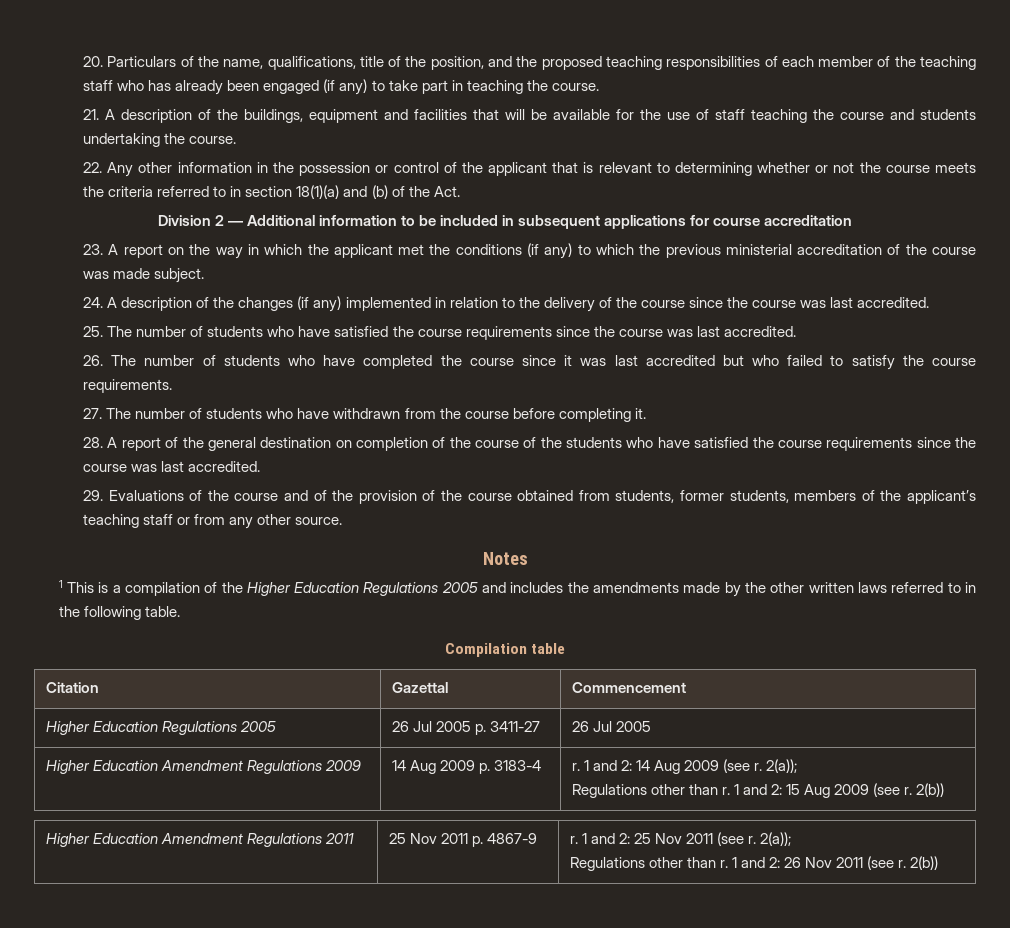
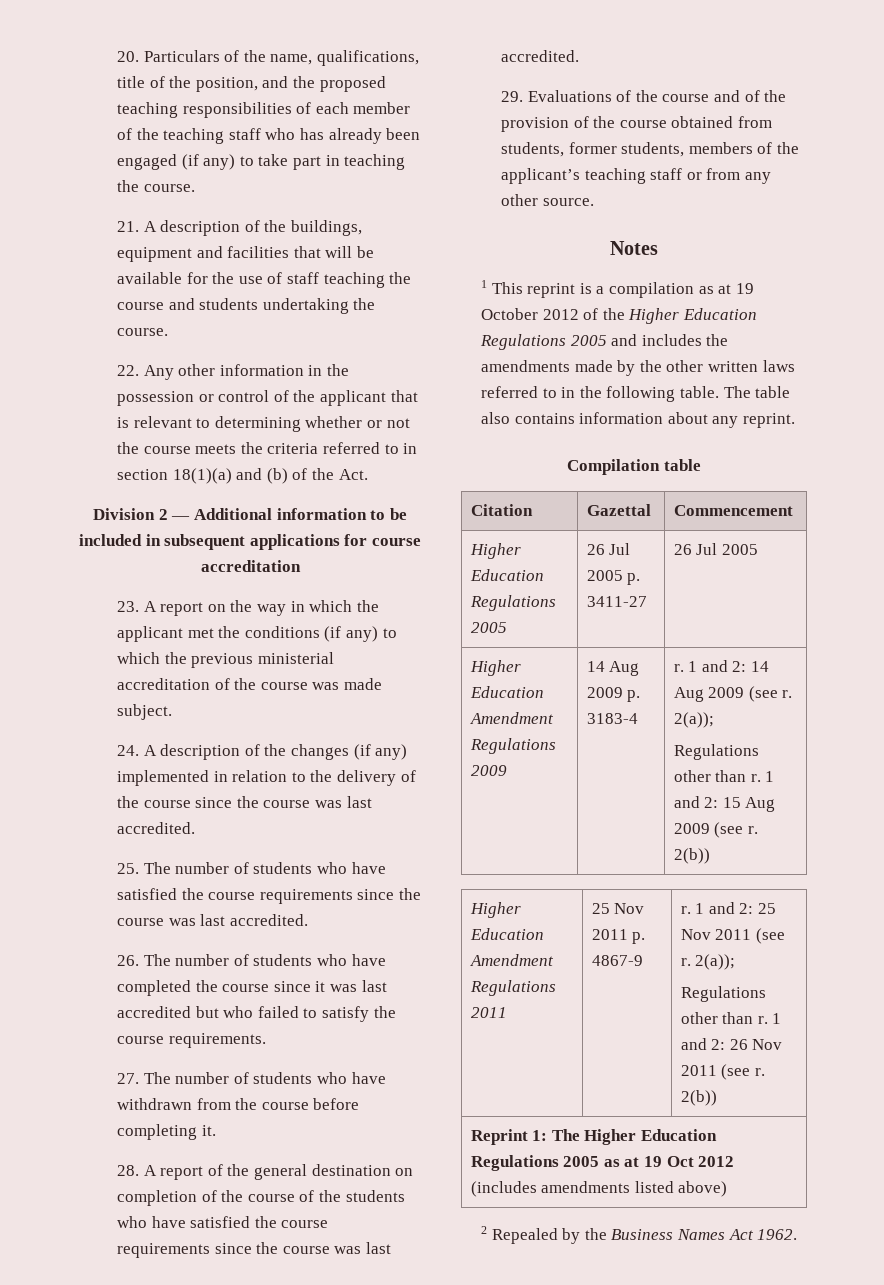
- 1 This is a compilation of the Higher Education Regulations 2005 and includes the amendments made by the other written laws referred to in the following table.
+ 1 This reprint is a compilation as at 19 October 2012 of the Higher Education Regulations 2005 and includes the amendments made by the other written laws referred to in the following table. The table also contains information about any reprint.
+ Reprint 1: The Higher Education Regulations 2005 as at 19 Oct 2012 (includes amendments listed above)
+ 2 Repealed by the Business Names Act 1962.

